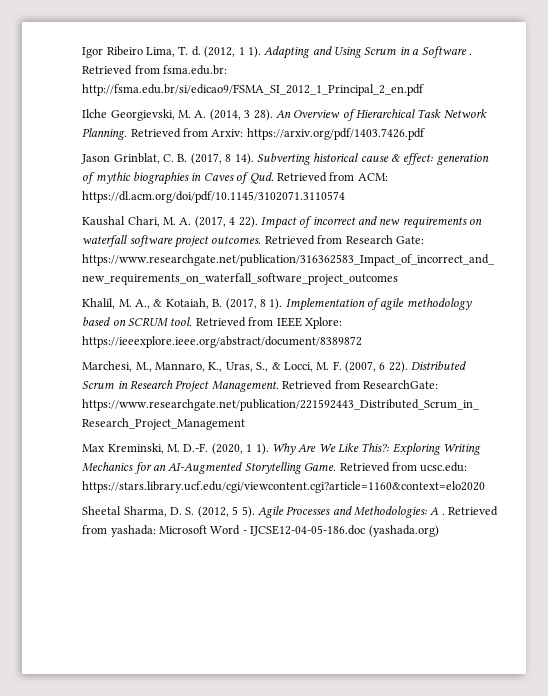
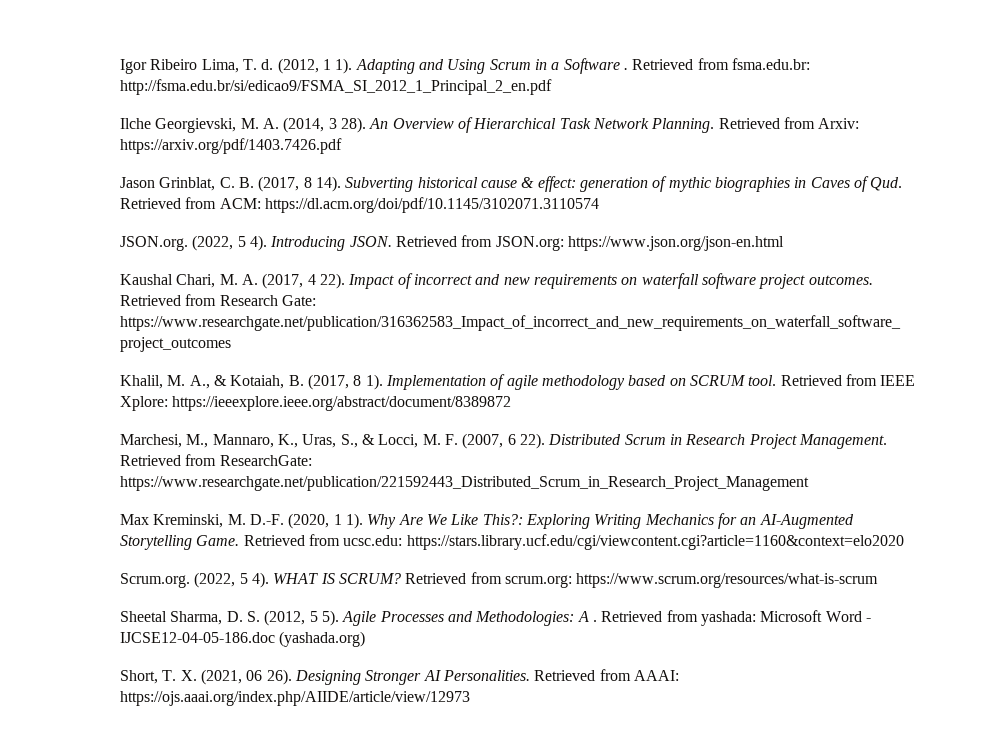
+ JSON.org. (2022, 5 4). Introducing JSON. Retrieved from JSON.org: https://www.json.org/json-en.html
+ Scrum.org. (2022, 5 4). WHAT IS SCRUM? Retrieved from scrum.org: https://www.scrum.org/resources/what-is-scrum
+ Short, T. X. (2021, 06 26). Designing Stronger AI Personalities. Retrieved from AAAI: https://ojs.aaai.org/index.php/AIIDE/article/view/12973

